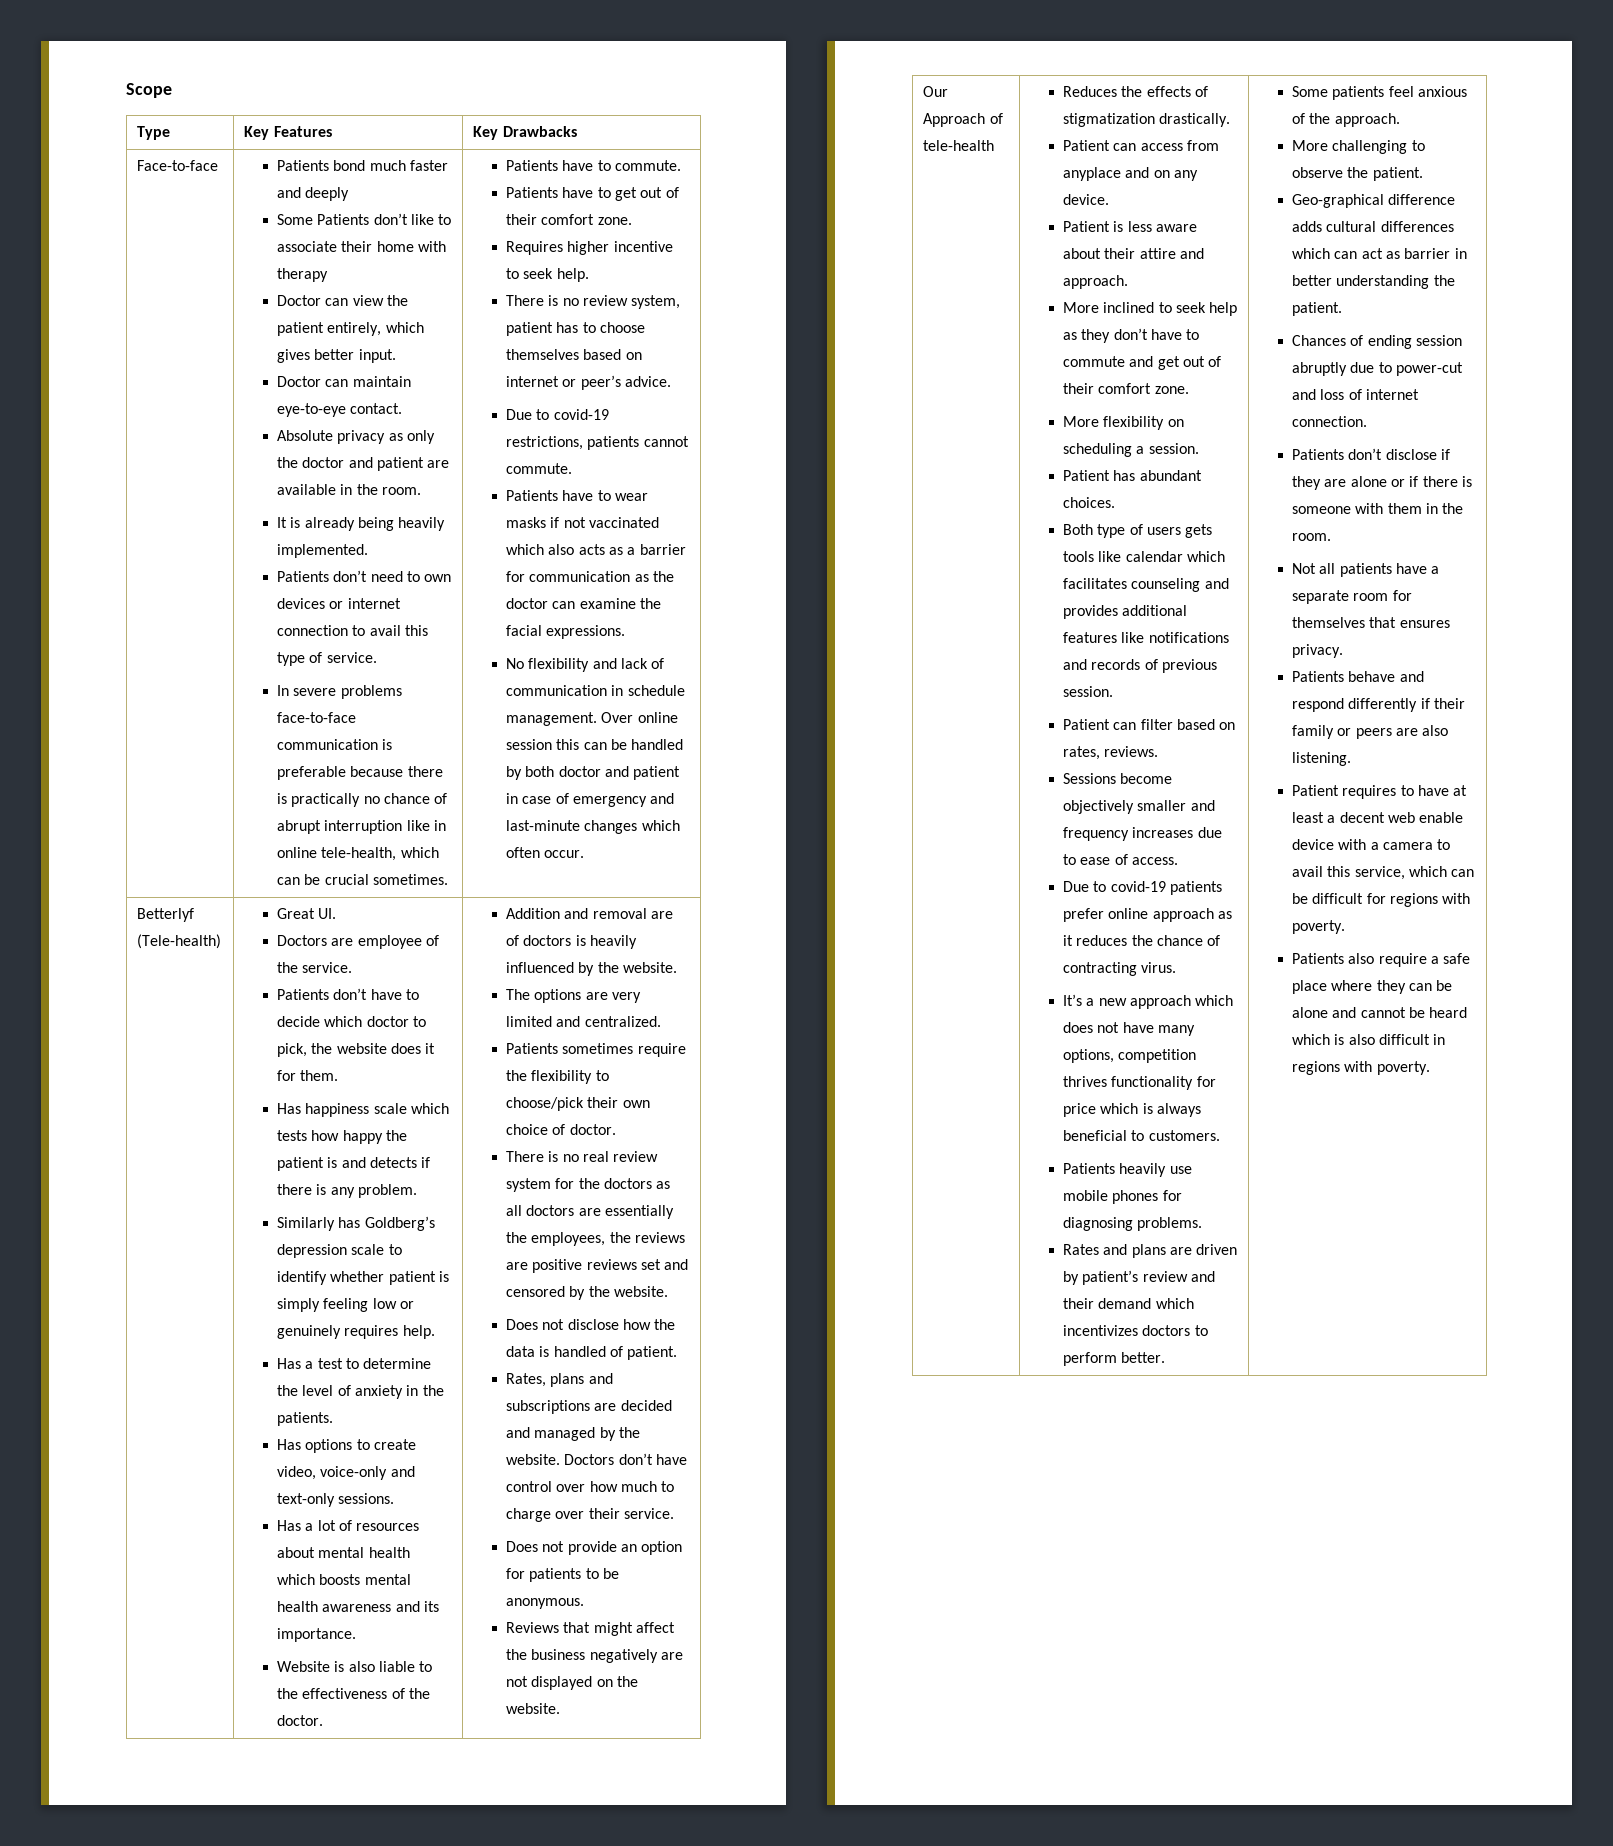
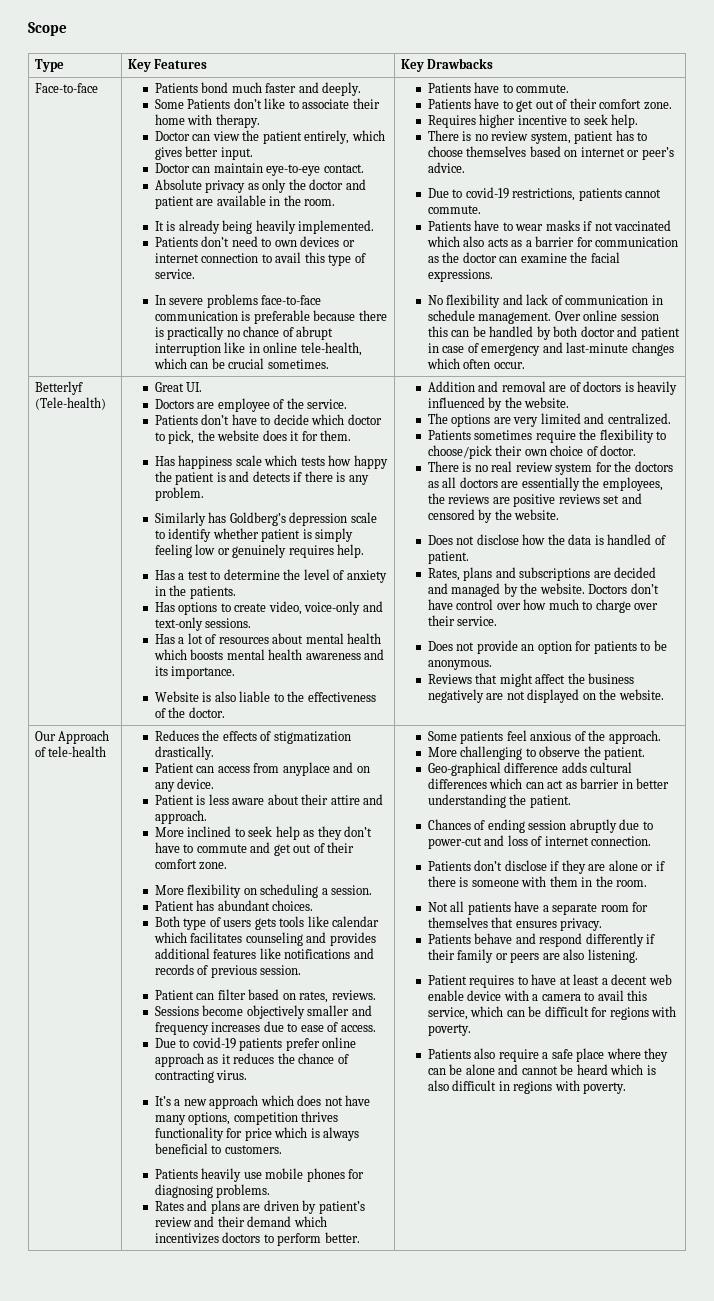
- Patients bond much faster and deeply
+ Patients bond much faster and deeply.
- Some Patients don’t like to associate their home with therapy
+ Some Patients don’t like to associate their home with therapy.

